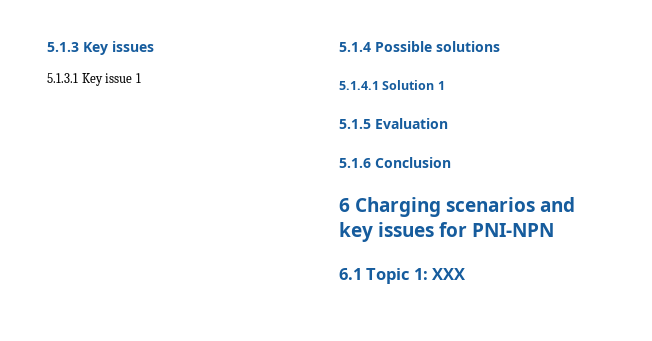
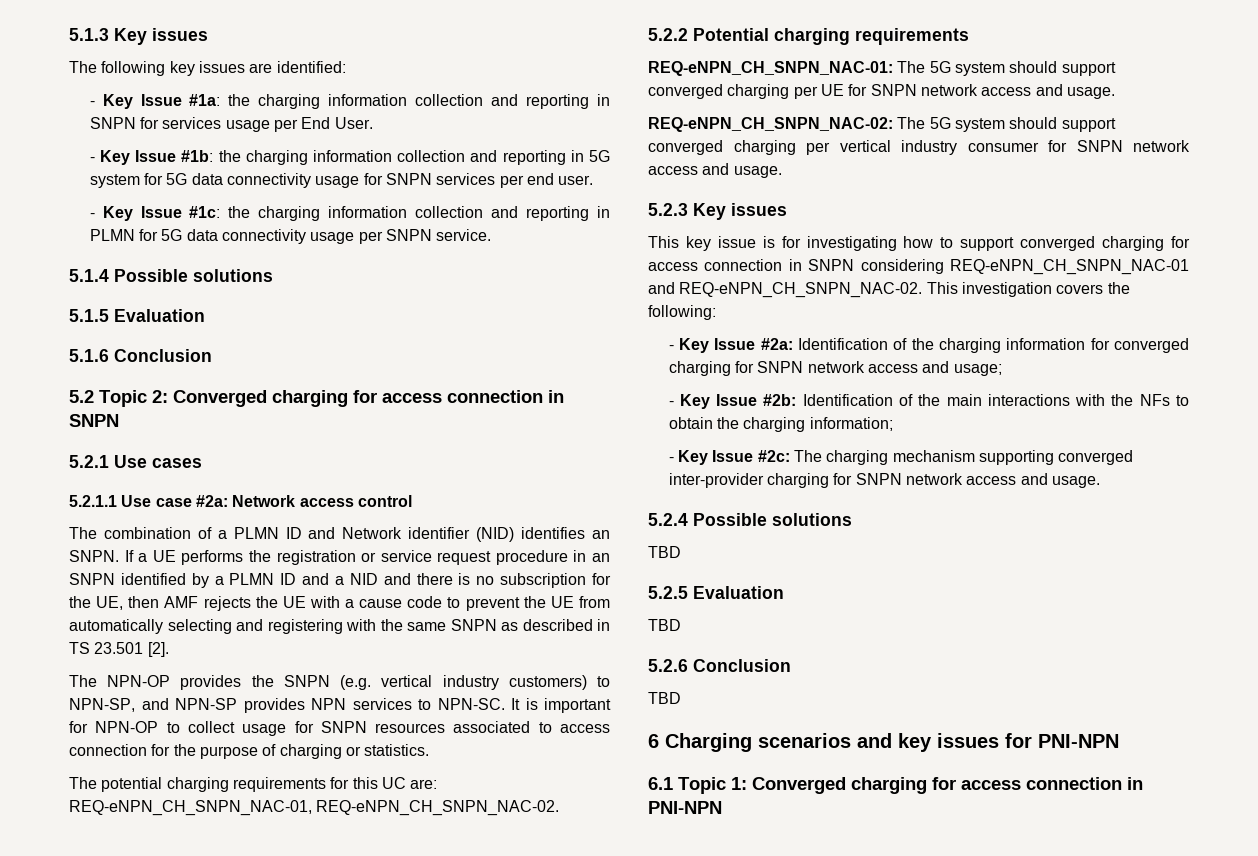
- 5.1.3.1 Key issue 1
+ The following key issues are identified:
+ - Key Issue #1a: the charging information collection and reporting in SNPN for services usage per End User.
+ - Key Issue #1b: the charging information collection and reporting in 5G system for 5G data connectivity usage for SNPN services per end user.
+ - Key Issue #1c: the charging information collection and reporting in PLMN for 5G data connectivity usage per SNPN service.
- 5.1.4.1 Solution 1
+ 5.2 Topic 2: Converged charging for access connection in SNPN
+ 5.2.1 Use cases
+ 5.2.1.1 Use case #2a: Network access control
+ The combination of a PLMN ID and Network identifier (NID) identifies an SNPN. If a UE performs the registration or service request procedure in an SNPN identified by a PLMN ID and a NID and there is no subscription for the UE, then AMF rejects the UE with a cause code to prevent the UE from automatically selecting and registering with the same SNPN as described in TS 23.501 [2].
+ The NPN-OP provides the SNPN (e.g. vertical industry customers) to NPN-SP, and NPN-SP provides NPN services to NPN-SC. It is important for NPN-OP to collect usage for SNPN resources associated to access connection for the purpose of charging or statistics.
+ The potential charging requirements for this UC are: REQ-eNPN_CH_SNPN_NAC-01, REQ-eNPN_CH_SNPN_NAC-02.
+ 5.2.2 Potential charging requirements
+ REQ-eNPN_CH_SNPN_NAC-01: The 5G system should support converged charging per UE for SNPN network access and usage.
+ REQ-eNPN_CH_SNPN_NAC-02: The 5G system should support converged charging per vertical industry consumer for SNPN network access and usage.
+ 5.2.3 Key issues
+ This key issue is for investigating how to support converged charging for access connection in SNPN considering REQ-eNPN_CH_SNPN_NAC-01 and REQ-eNPN_CH_SNPN_NAC-02. This investigation covers the following:
+ - Key Issue #2a: Identification of the charging information for converged charging for SNPN network access and usage;
+ - Key Issue #2b: Identification of the main interactions with the NFs to obtain the charging information;
+ - Key Issue #2c: The charging mechanism supporting converged inter-provider charging for SNPN network access and usage.
+ 5.2.4 Possible solutions
+ TBD
+ 5.2.5 Evaluation
+ TBD
+ 5.2.6 Conclusion
+ TBD
- 6.1 Topic 1: XXX
+ 6.1 Topic 1: Converged charging for access connection in PNI-NPN

